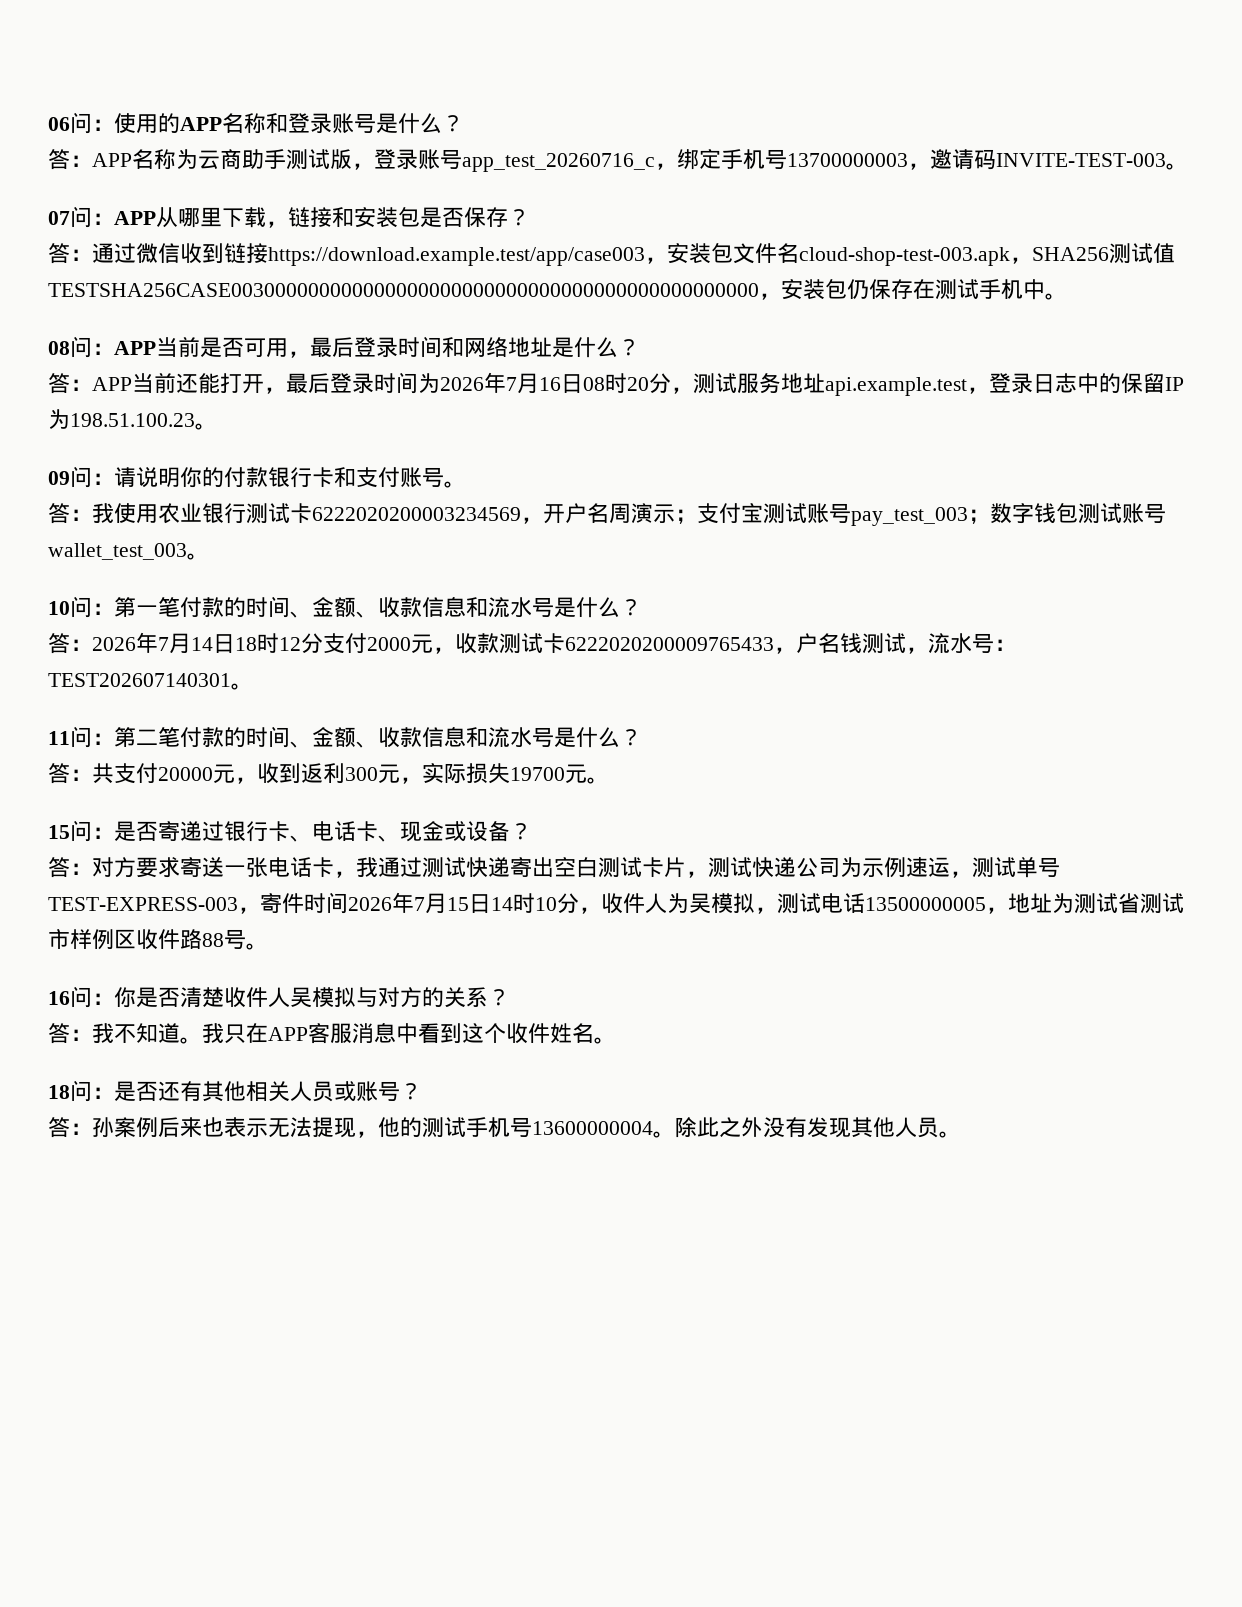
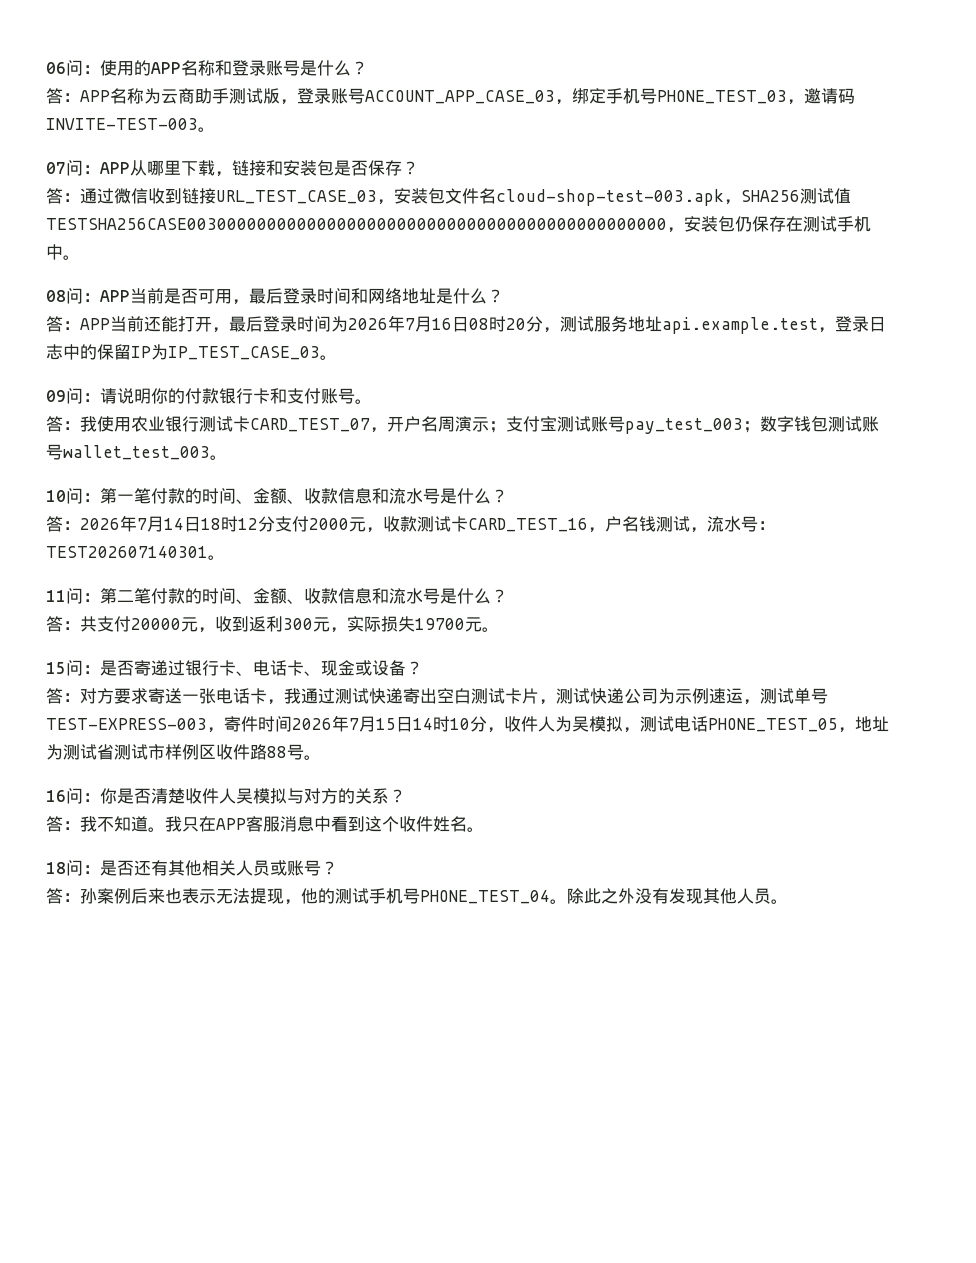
- 答：APP名称为云商助手测试版，登录账号app_test_20260716_c，绑定手机号13700000003，邀请码INVITE-TEST-003。
+ 答：APP名称为云商助手测试版，登录账号ACCOUNT_APP_CASE_03，绑定手机号PHONE_TEST_03，邀请码INVITE-TEST-003。
- 答：通过微信收到链接https://download.example.test/app/case003，安装包文件名cloud-shop-test-003.apk，SHA256测试值TESTSHA256CASE003000000000000000000000000000000000000000000000，安装包仍保存在测试手机中。
+ 答：通过微信收到链接URL_TEST_CASE_03，安装包文件名cloud-shop-test-003.apk，SHA256测试值TESTSHA256CASE003000000000000000000000000000000000000000000000，安装包仍保存在测试手机中。
- 答：APP当前还能打开，最后登录时间为2026年7月16日08时20分，测试服务地址api.example.test，登录日志中的保留IP为198.51.100.23。
+ 答：APP当前还能打开，最后登录时间为2026年7月16日08时20分，测试服务地址api.example.test，登录日志中的保留IP为IP_TEST_CASE_03。
- 答：我使用农业银行测试卡6222020200003234569，开户名周演示；支付宝测试账号pay_test_003；数字钱包测试账号wallet_test_003。
+ 答：我使用农业银行测试卡CARD_TEST_07，开户名周演示；支付宝测试账号pay_test_003；数字钱包测试账号wallet_test_003。
- 答：2026年7月14日18时12分支付2000元，收款测试卡6222020200009765433，户名钱测试，流水号：TEST202607140301。
+ 答：2026年7月14日18时12分支付2000元，收款测试卡CARD_TEST_16，户名钱测试，流水号：TEST202607140301。
- 答：对方要求寄送一张电话卡，我通过测试快递寄出空白测试卡片，测试快递公司为示例速运，测试单号TEST-EXPRESS-003，寄件时间2026年7月15日14时10分，收件人为吴模拟，测试电话13500000005，地址为测试省测试市样例区收件路88号。
+ 答：对方要求寄送一张电话卡，我通过测试快递寄出空白测试卡片，测试快递公司为示例速运，测试单号TEST-EXPRESS-003，寄件时间2026年7月15日14时10分，收件人为吴模拟，测试电话PHONE_TEST_05，地址为测试省测试市样例区收件路88号。
- 答：孙案例后来也表示无法提现，他的测试手机号13600000004。
+ 答：孙案例后来也表示无法提现，他的测试手机号PHONE_TEST_04。

